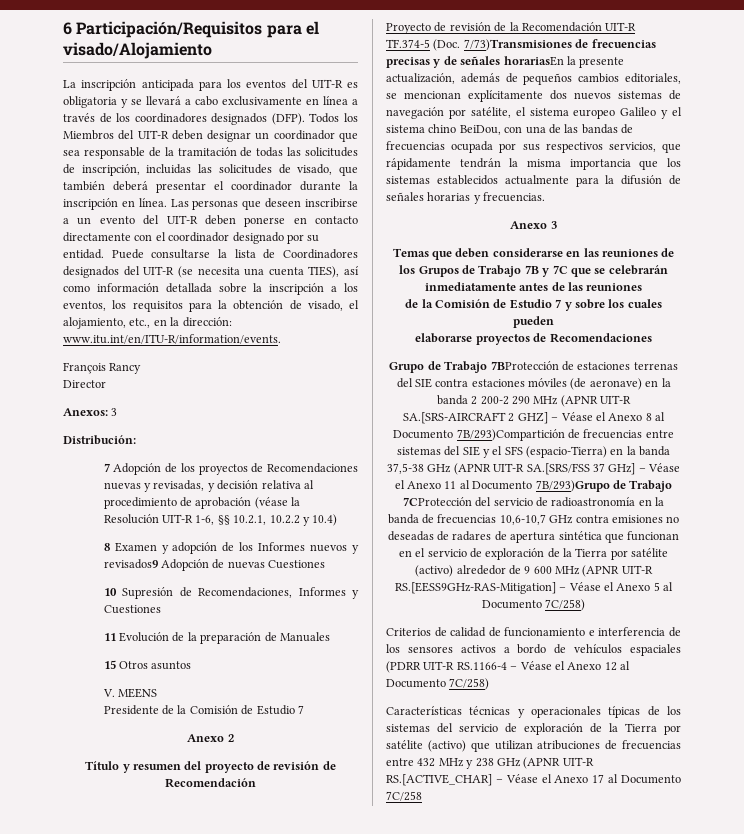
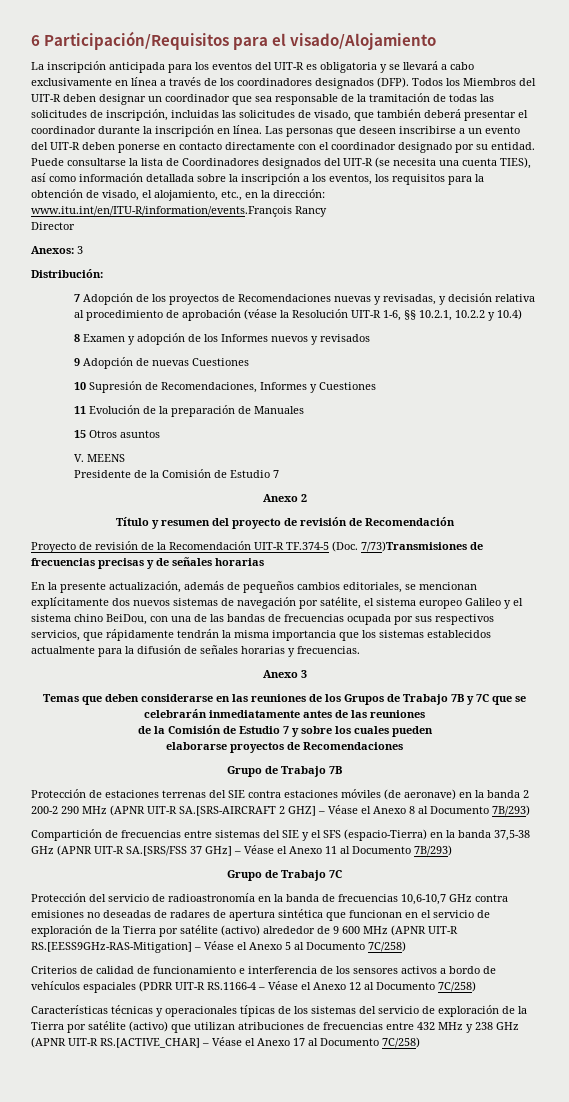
- Puede consultarse la lista de Coordinadores designados del UIT-R (se necesita una cuenta TIES), así como información detallada sobre la inscripción a los eventos, los requisitos para la obtención de visado, el alojamiento, etc., en la dirección: www.itu.int/en/ITU-R/information/events.
- François Rancy
+ Puede consultarse la lista de Coordinadores designados del UIT-R (se necesita una cuenta TIES), así como información detallada sobre la inscripción a los eventos, los requisitos para la obtención de visado, el alojamiento, etc., en la dirección: www.itu.int/en/ITU-R/information/events.François Rancy
- 8 Examen y adopción de los Informes nuevos y revisados9 Adopción de nuevas Cuestiones
+ 8 Examen y adopción de los Informes nuevos y revisados
+ 9 Adopción de nuevas Cuestiones
- Proyecto de revisión de la Recomendación UIT-R TF.374-5 (Doc. 7/73)Transmisiones de frecuencias precisas y de señales horariasEn la presente actualización, además de pequeños cambios editoriales, se mencionan explícitamente dos nuevos sistemas de navegación por satélite, el sistema europeo Galileo y el sistema chino BeiDou, con una de las bandas de frecuencias ocupada por sus respectivos servicios, que rápidamente tendrán la misma importancia que los sistemas establecidos actualmente para la difusión de señales horarias y frecuencias.
+ Proyecto de revisión de la Recomendación UIT-R TF.374-5 (Doc. 7/73)Transmisiones de frecuencias precisas y de señales horarias
+ En la presente actualización, además de pequeños cambios editoriales, se mencionan explícitamente dos nuevos sistemas de navegación por satélite, el sistema europeo Galileo y el sistema chino BeiDou, con una de las bandas de frecuencias ocupada por sus respectivos servicios, que rápidamente tendrán la misma importancia que los sistemas establecidos actualmente para la difusión de señales horarias y frecuencias.
- Grupo de Trabajo 7BProtección de estaciones terrenas del SIE contra estaciones móviles (de aeronave) en la banda 2 200-2 290 MHz (APNR UIT-R SA.[SRS-AIRCRAFT 2 GHZ] – Véase el Anexo 8 al Documento 7B/293)Compartición de frecuencias entre sistemas del SIE y el SFS (espacio-Tierra) en la banda 37,5-38 GHz (APNR UIT-R SA.[SRS/FSS 37 GHz] – Véase el Anexo 11 al Documento 7B/293)Grupo de Trabajo 7CProtección del servicio de radioastronomía en la banda de frecuencias 10,6-10,7 GHz contra emisiones no deseadas de radares de apertura sintética que funcionan en el servicio de exploración de la Tierra por satélite (activo) alrededor de 9 600 MHz (APNR UIT-R RS.[EESS9GHz-RAS-Mitigation] – Véase el Anexo 5 al Documento 7C/258)
+ Grupo de Trabajo 7B
+ Protección de estaciones terrenas del SIE contra estaciones móviles (de aeronave) en la banda 2 200-2 290 MHz (APNR UIT-R SA.[SRS-AIRCRAFT 2 GHZ] – Véase el Anexo 8 al Documento 7B/293)
+ Compartición de frecuencias entre sistemas del SIE y el SFS (espacio-Tierra) en la banda 37,5-38 GHz (APNR UIT-R SA.[SRS/FSS 37 GHz] – Véase el Anexo 11 al Documento 7B/293)
+ Grupo de Trabajo 7C
+ Protección del servicio de radioastronomía en la banda de frecuencias 10,6-10,7 GHz contra emisiones no deseadas de radares de apertura sintética que funcionan en el servicio de exploración de la Tierra por satélite (activo) alrededor de 9 600 MHz (APNR UIT-R RS.[EESS9GHz-RAS-Mitigation] – Véase el Anexo 5 al Documento 7C/258)
- Características técnicas y operacionales típicas de los sistemas del servicio de exploración de la Tierra por satélite (activo) que utilizan atribuciones de frecuencias entre 432 MHz y 238 GHz (APNR UIT-R RS.[ACTIVE_CHAR] – Véase el Anexo 17 al Documento 7C/258
+ Características técnicas y operacionales típicas de los sistemas del servicio de exploración de la Tierra por satélite (activo) que utilizan atribuciones de frecuencias entre 432 MHz y 238 GHz (APNR UIT-R RS.[ACTIVE_CHAR] – Véase el Anexo 17 al Documento 7C/258)

